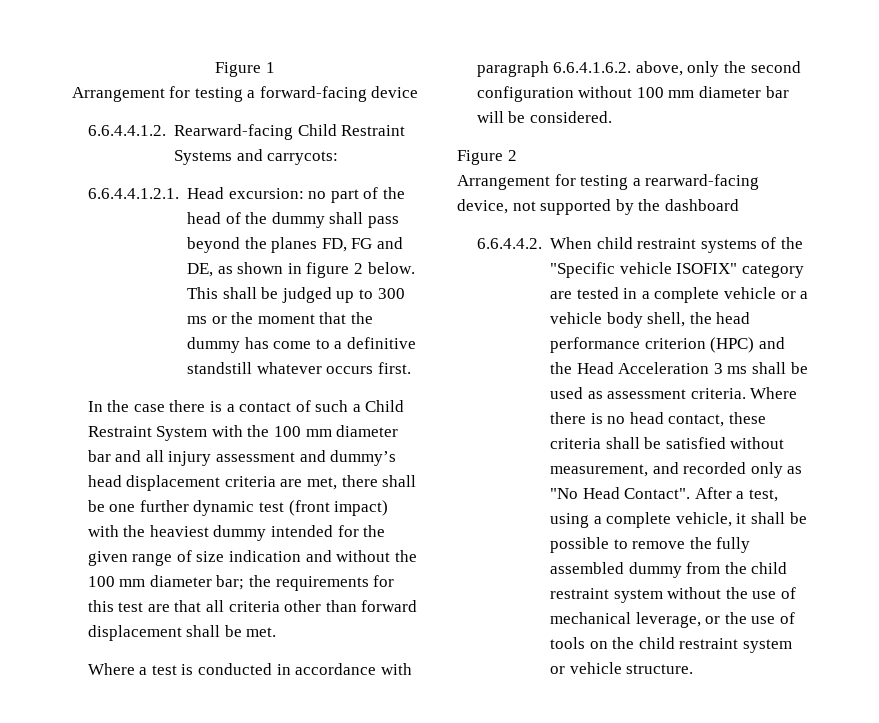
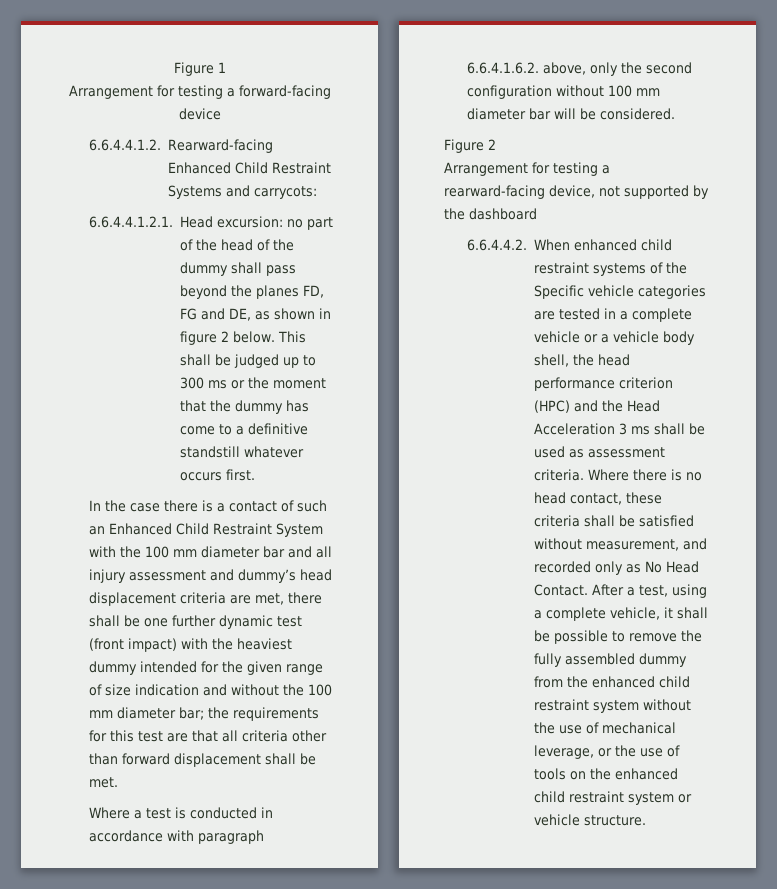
- 6.6.4.4.1.2. Rearward-facing Child Restraint Systems and carrycots:
+ 6.6.4.4.1.2. Rearward-facing Enhanced Child Restraint Systems and carrycots:
- In the case there is a contact of such a Child Restraint System with the 100 mm diameter bar and all injury assessment and dummy’s head displacement criteria are met, there shall be one further dynamic test (front impact) with the heaviest dummy intended for the given range of size indication and without the 100 mm diameter bar;
+ In the case there is a contact of such an Enhanced Child Restraint System with the 100 mm diameter bar and all injury assessment and dummy’s head displacement criteria are met, there shall be one further dynamic test (front impact) with the heaviest dummy intended for the given range of size indication and without the 100 mm diameter bar;
- 6.6.4.4.2. When child restraint systems of the "Specific vehicle ISOFIX" category are tested in a complete vehicle or a vehicle body shell, the head performance criterion (HPC) and the Head Acceleration 3 ms shall be used as assessment criteria.
+ 6.6.4.4.2. When enhanced child restraint systems of the Specific vehicle categories are tested in a complete vehicle or a vehicle body shell, the head performance criterion (HPC) and the Head Acceleration 3 ms shall be used as assessment criteria.
- Where there is no head contact, these criteria shall be satisfied without measurement, and recorded only as "No Head Contact".
+ Where there is no head contact, these criteria shall be satisfied without measurement, and recorded only as No Head Contact.
- After a test, using a complete vehicle, it shall be possible to remove the fully assembled dummy from the child restraint system without the use of mechanical leverage, or the use of tools on the child restraint system or vehicle structure.
+ After a test, using a complete vehicle, it shall be possible to remove the fully assembled dummy from the enhanced child restraint system without the use of mechanical leverage, or the use of tools on the enhanced child restraint system or vehicle structure.

